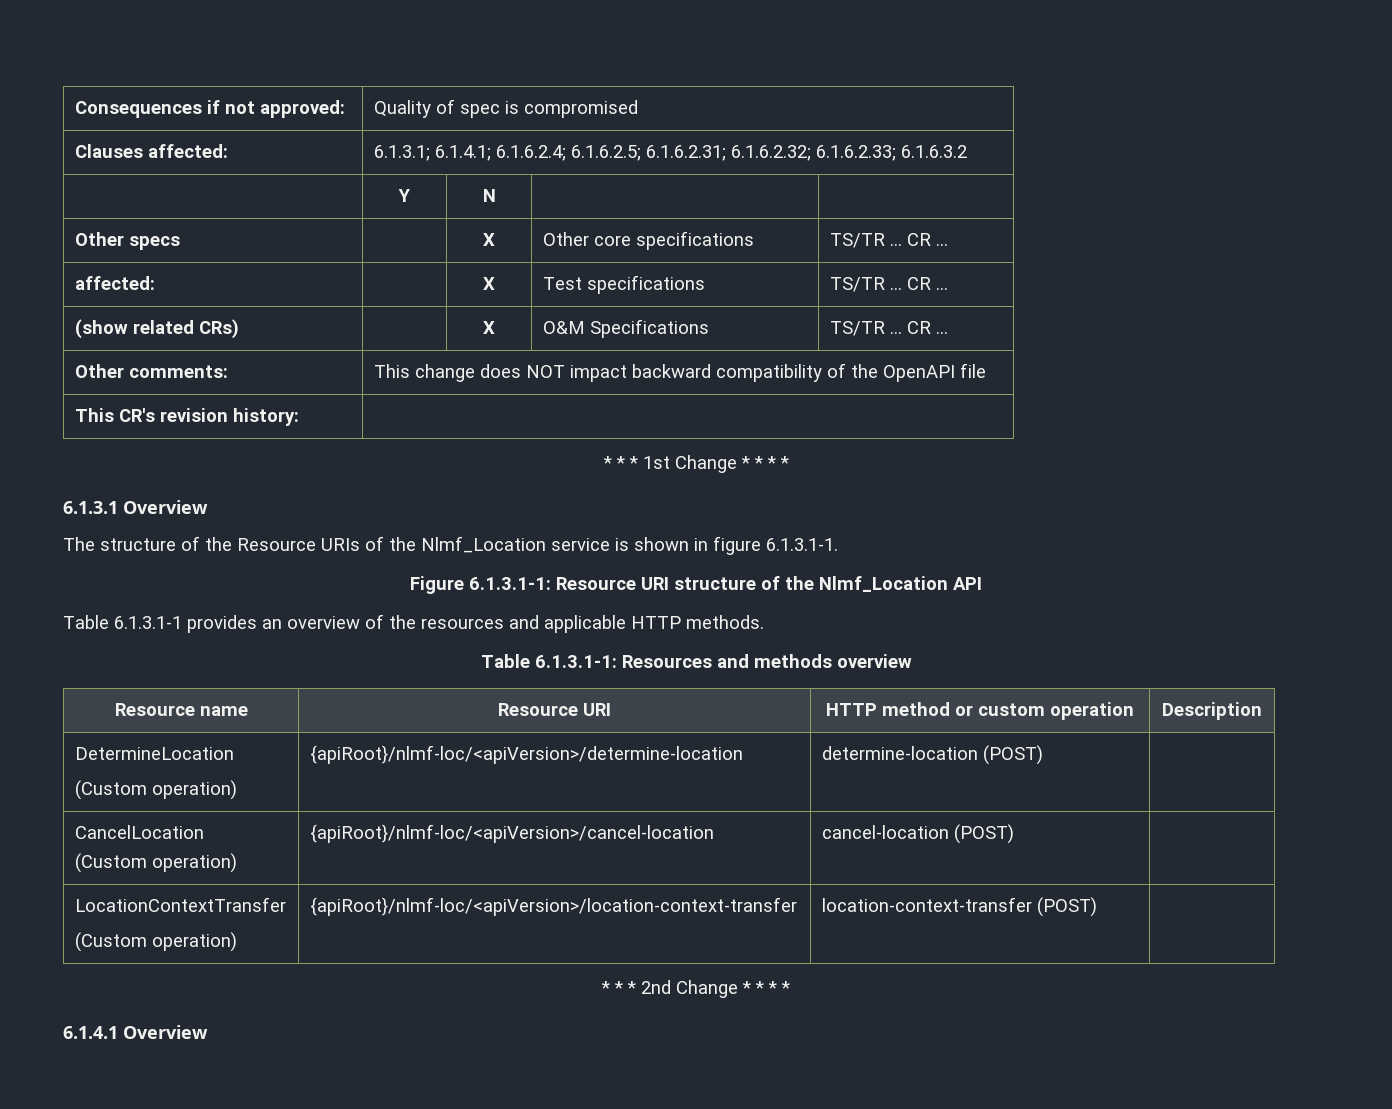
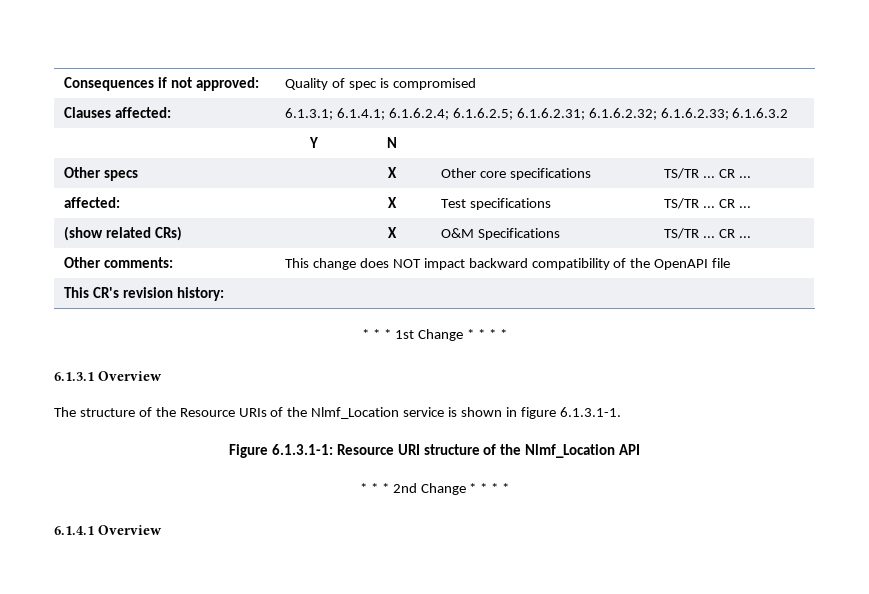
- Table 6.1.3.1-1 provides an overview of the resources and applicable HTTP methods.
- Table 6.1.3.1-1: Resources and methods overview
- Resource name | Resource URI | HTTP method or custom operation | Description
- DetermineLocation
- (Custom operation) | {apiRoot}/nlmf-loc/<apiVersion>/determine-location | determine-location (POST) |
- CancelLocation
- (Custom operation) | {apiRoot}/nlmf-loc/<apiVersion>/cancel-location | cancel-location (POST) |
- LocationContextTransfer
- (Custom operation) | {apiRoot}/nlmf-loc/<apiVersion>/location-context-transfer | location-context-transfer (POST) |

